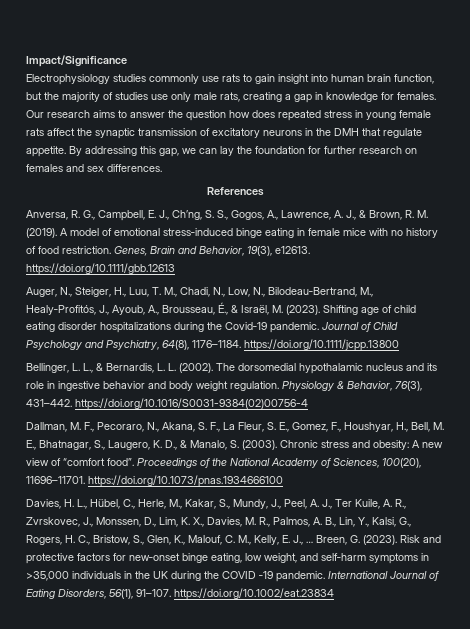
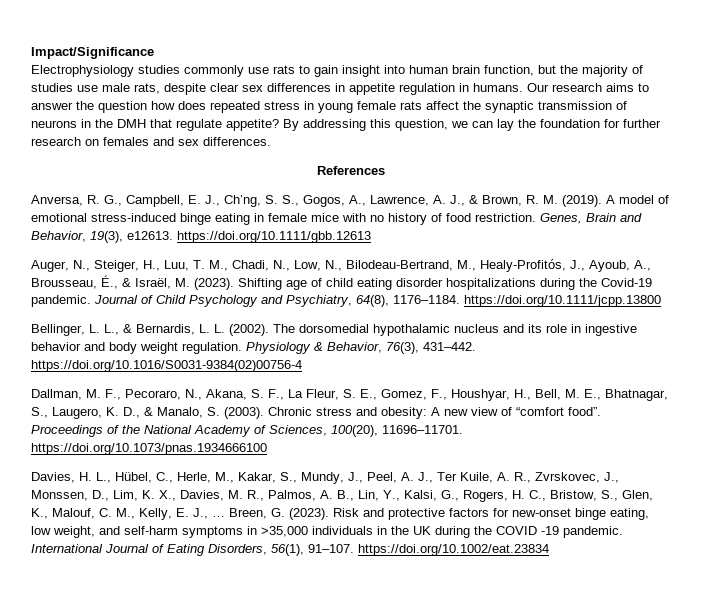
- Electrophysiology studies commonly use rats to gain insight into human brain function, but the majority of studies use only male rats, creating a gap in knowledge for females.
+ Electrophysiology studies commonly use rats to gain insight into human brain function, but the majority of studies use male rats, despite clear sex differences in appetite regulation in humans.
- Our research aims to answer the question how does repeated stress in young female rats affect the synaptic transmission of excitatory neurons in the DMH that regulate appetite.
+ Our research aims to answer the question how does repeated stress in young female rats affect the synaptic transmission of neurons in the DMH that regulate appetite?
- By addressing this gap, we can lay the foundation for further research on females and sex differences.
+ By addressing this question, we can lay the foundation for further research on females and sex differences.

